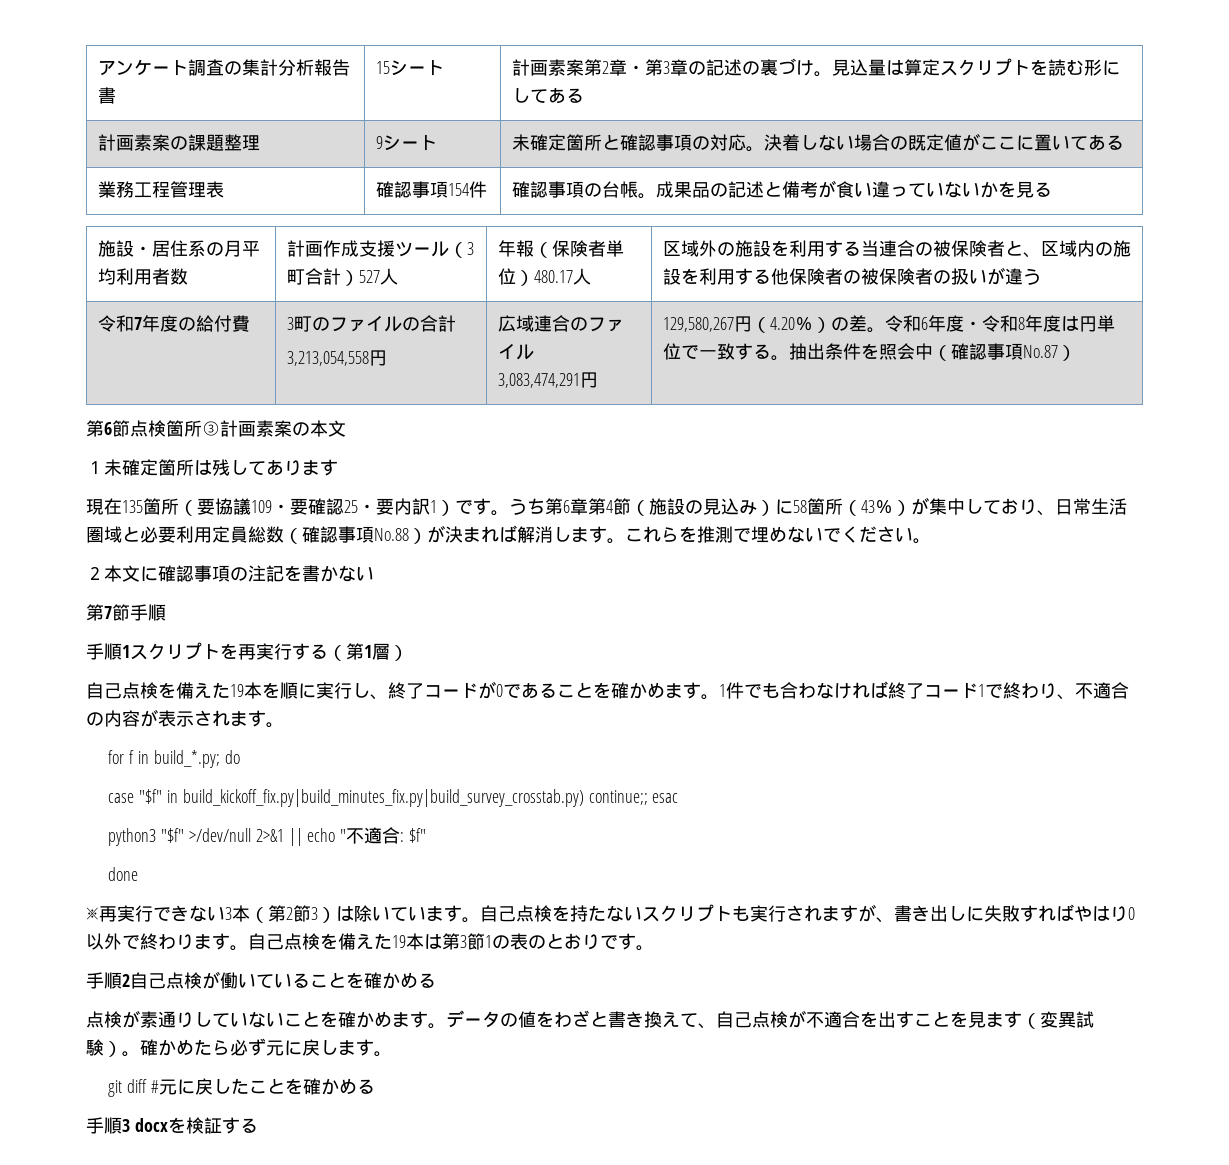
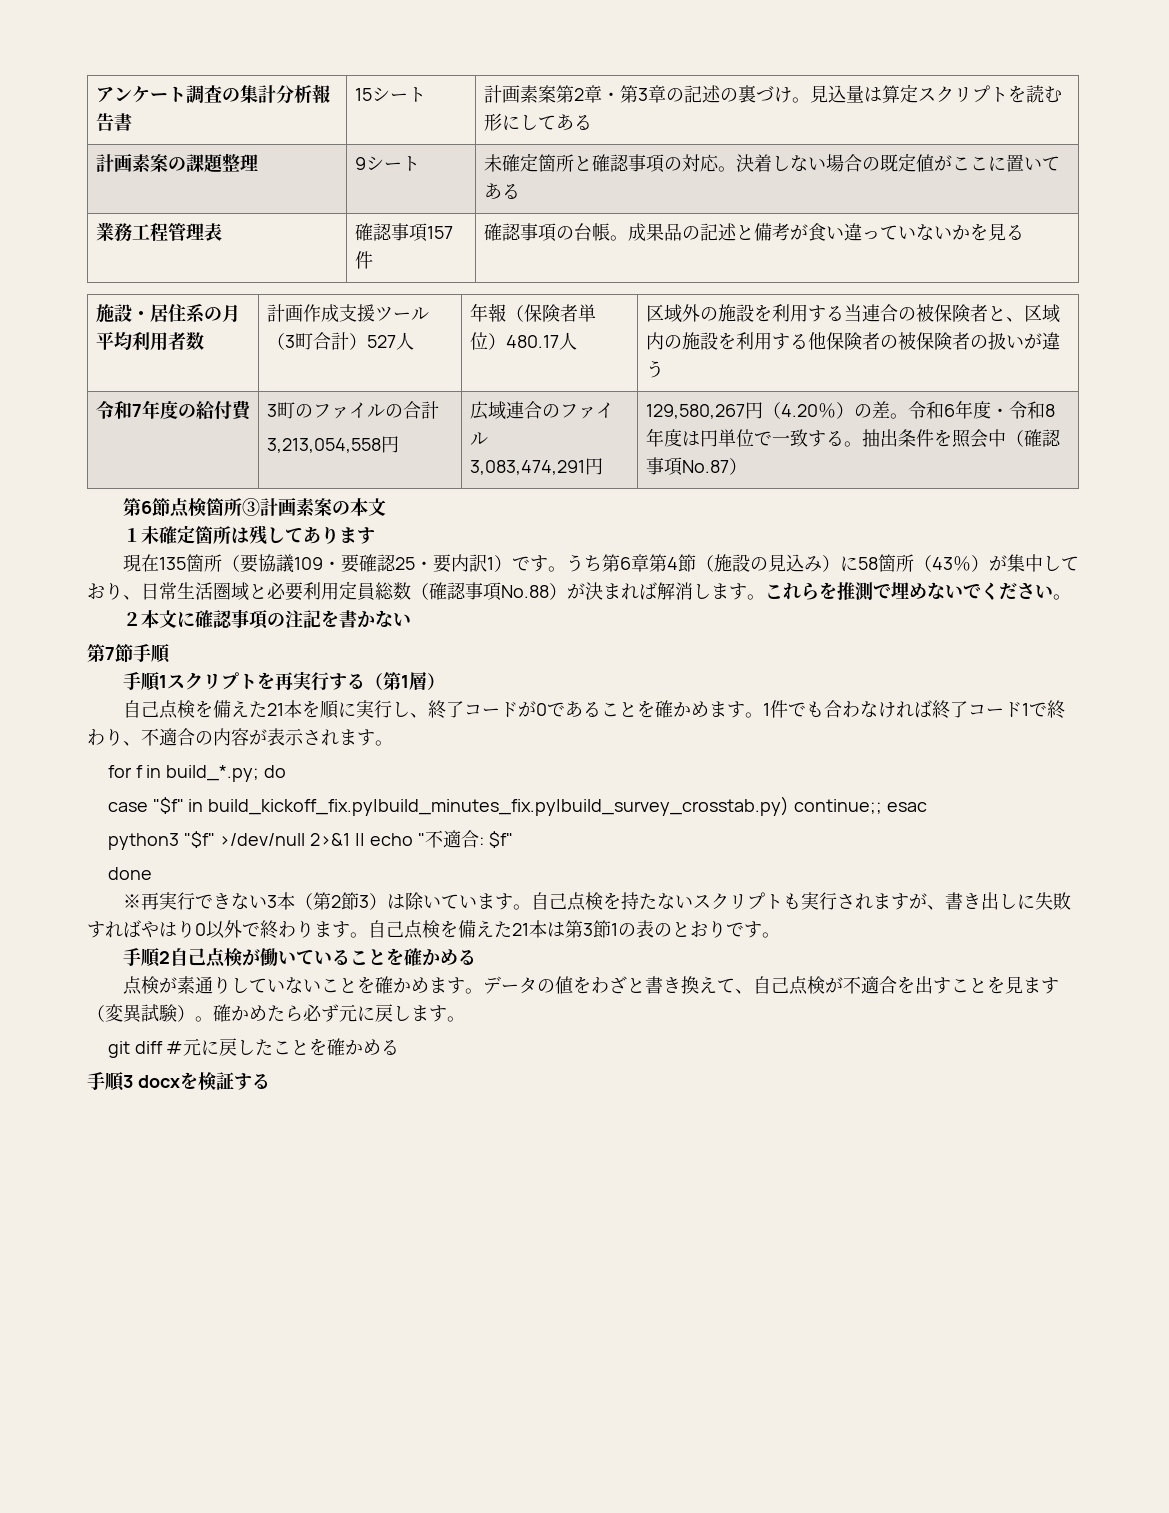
- 業務工程管理表 | 確認事項154件 | 確認事項の台帳。成果品の記述と備考が食い違っていないかを見る
+ 業務工程管理表 | 確認事項157件 | 確認事項の台帳。成果品の記述と備考が食い違っていないかを見る
- 自己点検を備えた19本を順に実行し、終了コードが0であることを確かめます。
+ 自己点検を備えた21本を順に実行し、終了コードが0であることを確かめます。
- 自己点検を備えた19本は第3節1の表のとおりです。
+ 自己点検を備えた21本は第3節1の表のとおりです。

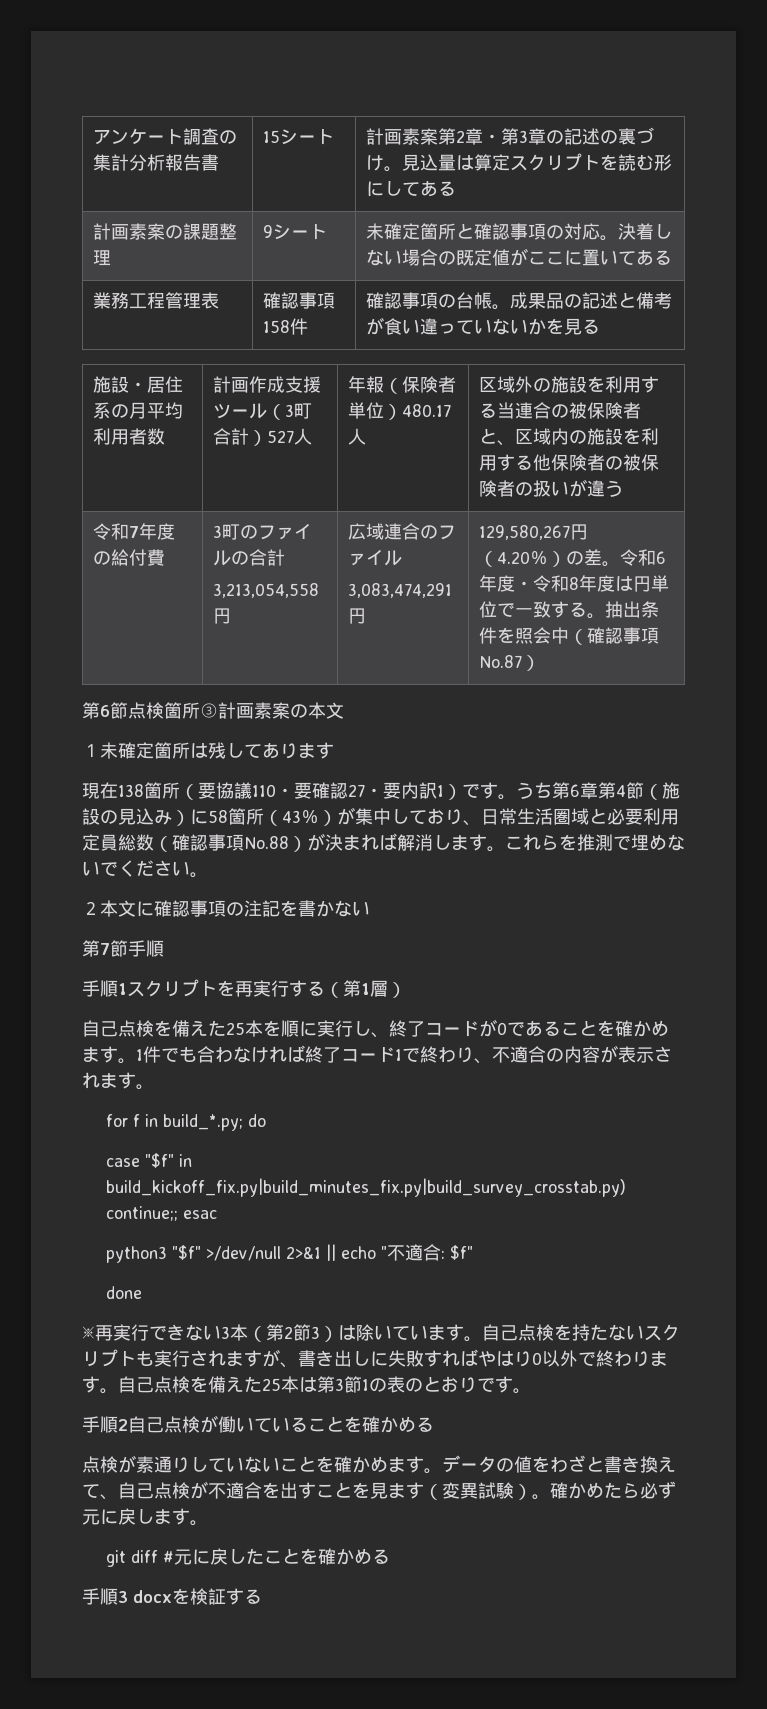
- 業務工程管理表 | 確認事項157件 | 確認事項の台帳。成果品の記述と備考が食い違っていないかを見る
+ 業務工程管理表 | 確認事項158件 | 確認事項の台帳。成果品の記述と備考が食い違っていないかを見る
- 現在135箇所（要協議109・要確認25・要内訳1）です。
+ 現在138箇所（要協議110・要確認27・要内訳1）です。
- 自己点検を備えた21本を順に実行し、終了コードが0であることを確かめます。
+ 自己点検を備えた25本を順に実行し、終了コードが0であることを確かめます。
- 自己点検を備えた21本は第3節1の表のとおりです。
+ 自己点検を備えた25本は第3節1の表のとおりです。

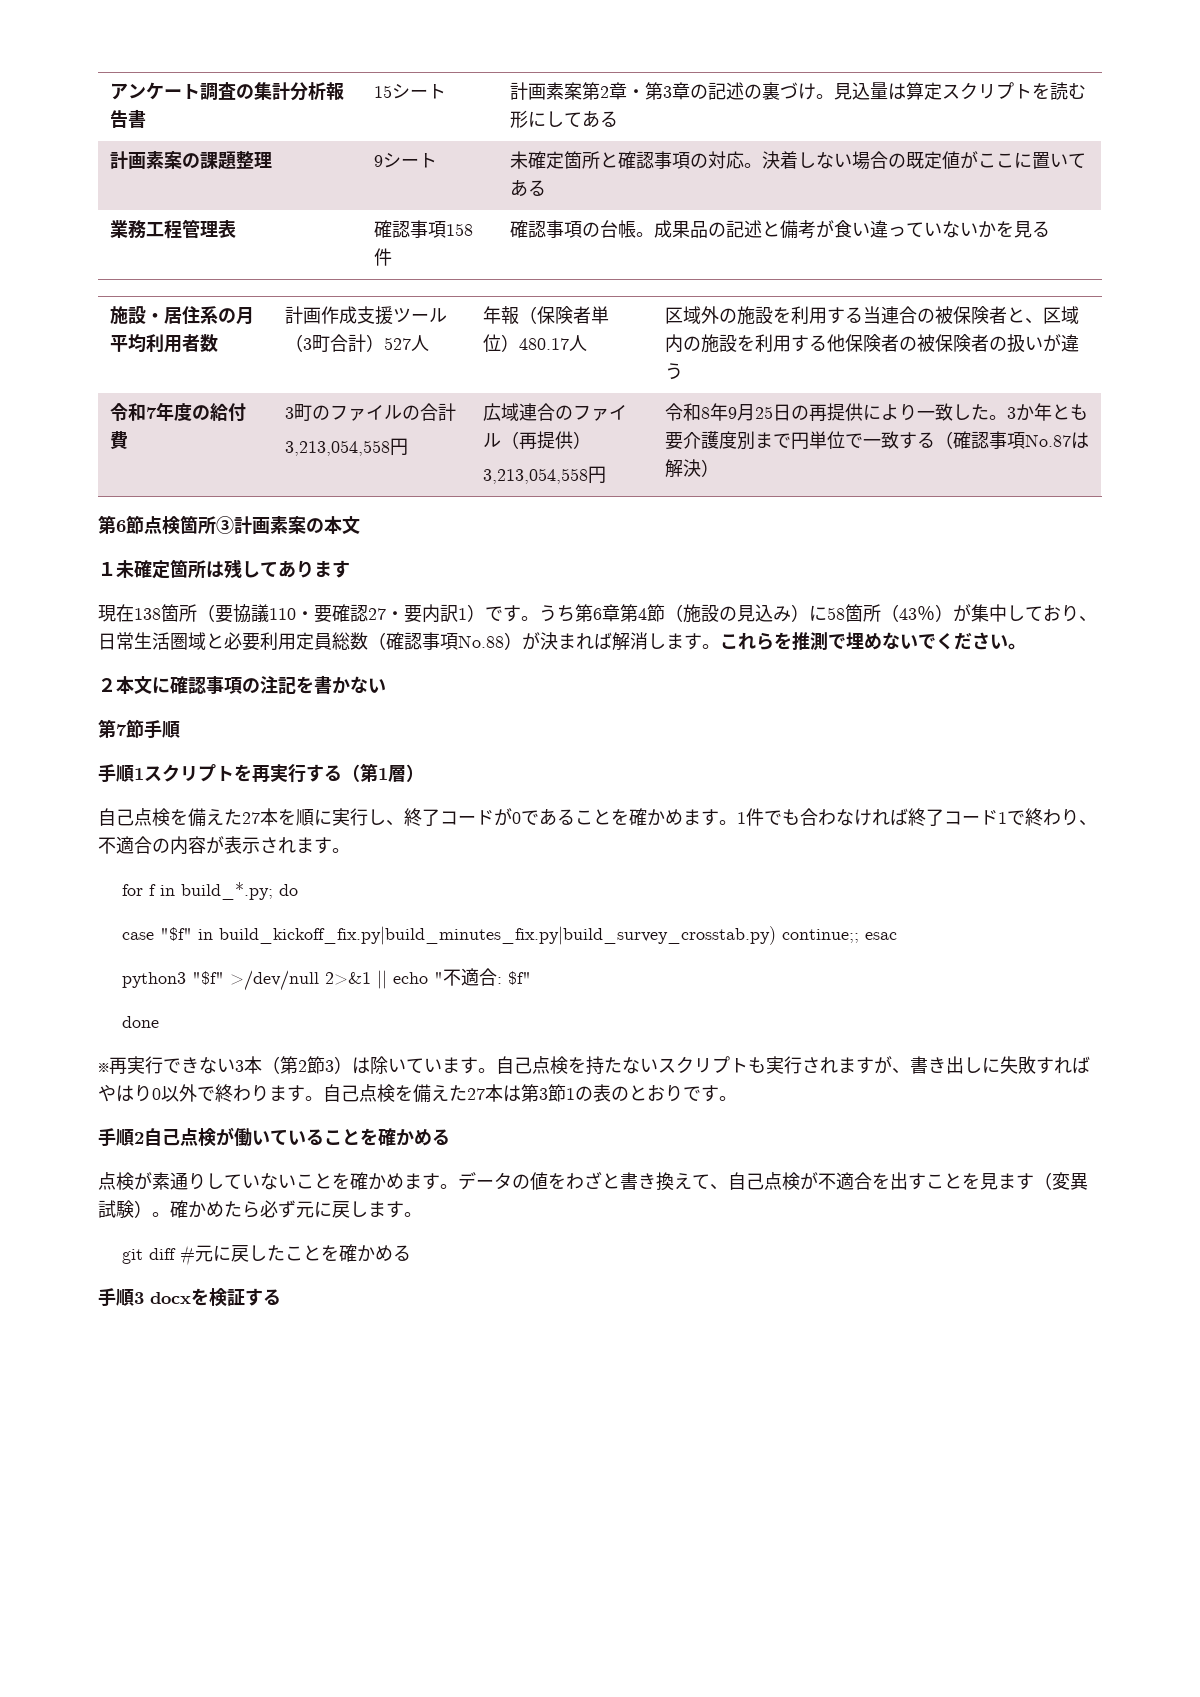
- 広域連合のファイル
- 3,083,474,291円 | 129,580,267円（4.20％）の差。令和6年度・令和8年度は円単位で一致する。抽出条件を照会中（確認事項No.87）
+ 広域連合のファイル（再提供）
+ 3,213,054,558円 | 令和8年9月25日の再提供により一致した。3か年とも要介護度別まで円単位で一致する（確認事項No.87は解決）
- 自己点検を備えた25本を順に実行し、終了コードが0であることを確かめます。
+ 自己点検を備えた27本を順に実行し、終了コードが0であることを確かめます。
- 自己点検を備えた25本は第3節1の表のとおりです。
+ 自己点検を備えた27本は第3節1の表のとおりです。

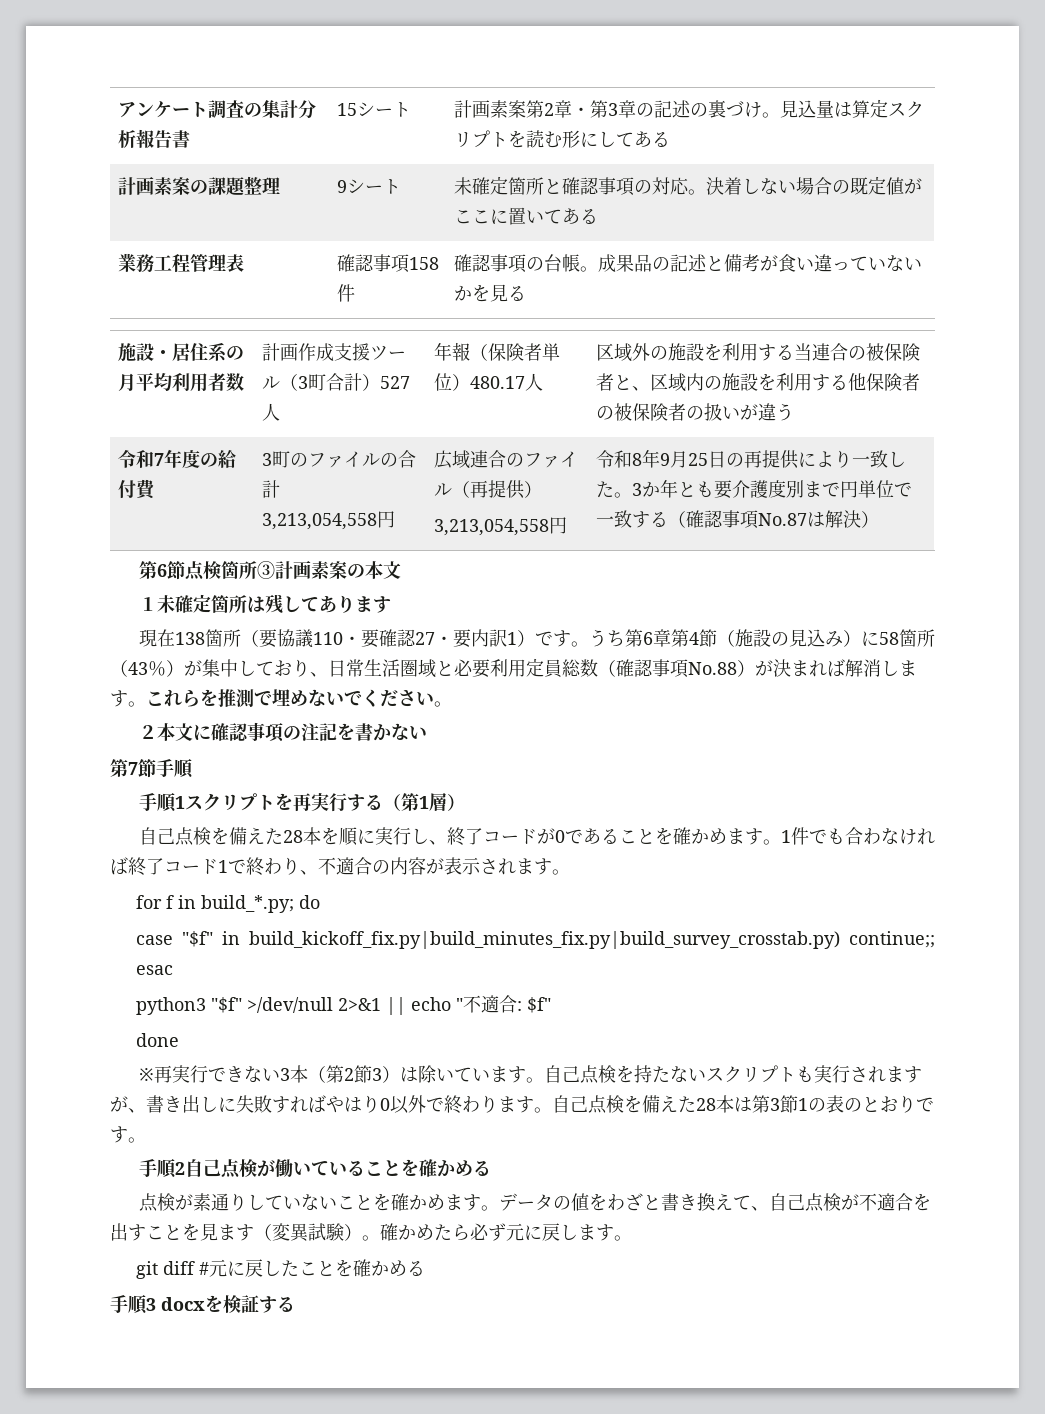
- 自己点検を備えた27本を順に実行し、終了コードが0であることを確かめます。
+ 自己点検を備えた28本を順に実行し、終了コードが0であることを確かめます。
- 自己点検を備えた27本は第3節1の表のとおりです。
+ 自己点検を備えた28本は第3節1の表のとおりです。

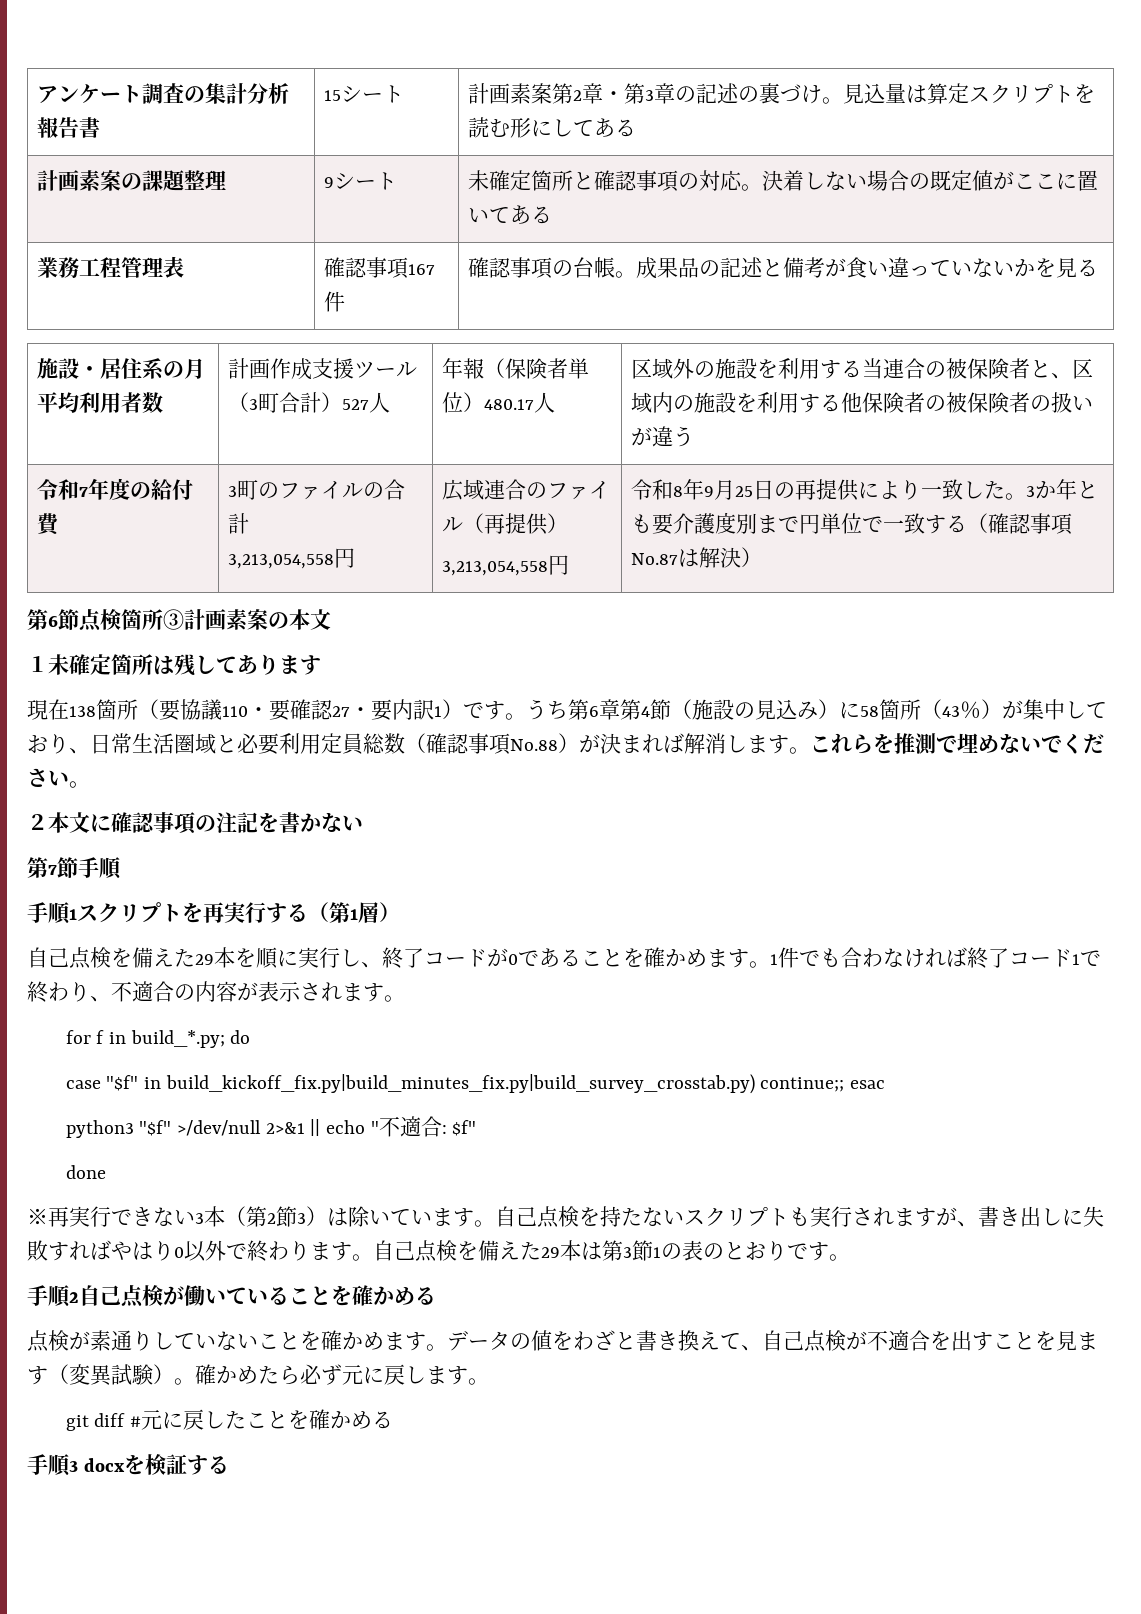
- 業務工程管理表 | 確認事項158件 | 確認事項の台帳。成果品の記述と備考が食い違っていないかを見る
+ 業務工程管理表 | 確認事項167件 | 確認事項の台帳。成果品の記述と備考が食い違っていないかを見る
- 自己点検を備えた28本を順に実行し、終了コードが0であることを確かめます。
+ 自己点検を備えた29本を順に実行し、終了コードが0であることを確かめます。
- 自己点検を備えた28本は第3節1の表のとおりです。
+ 自己点検を備えた29本は第3節1の表のとおりです。

